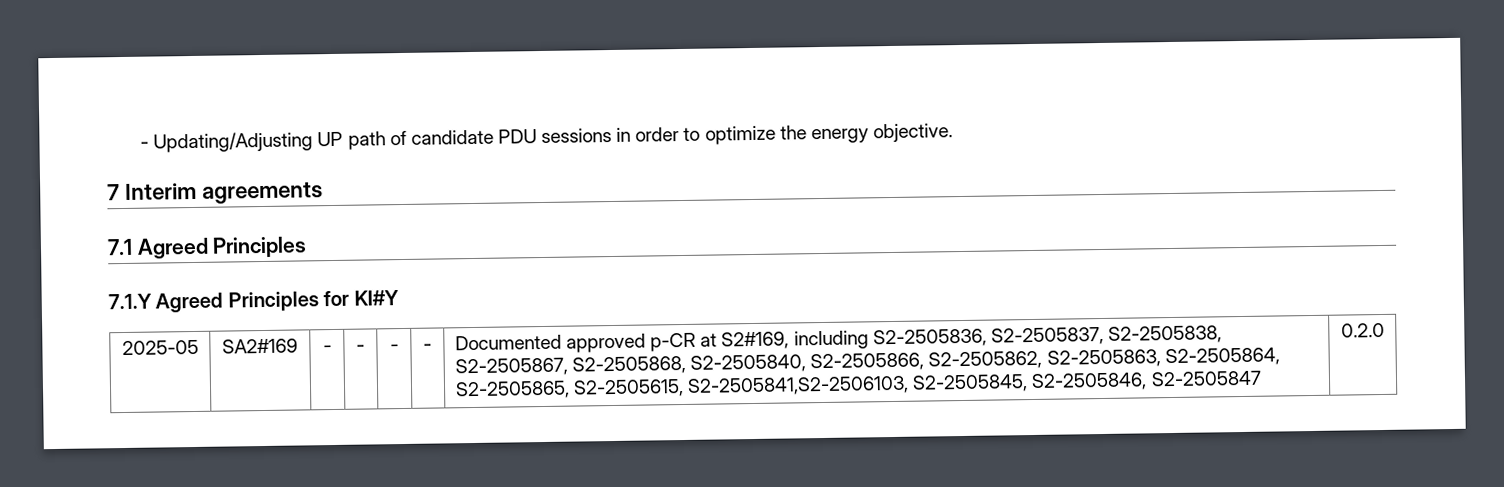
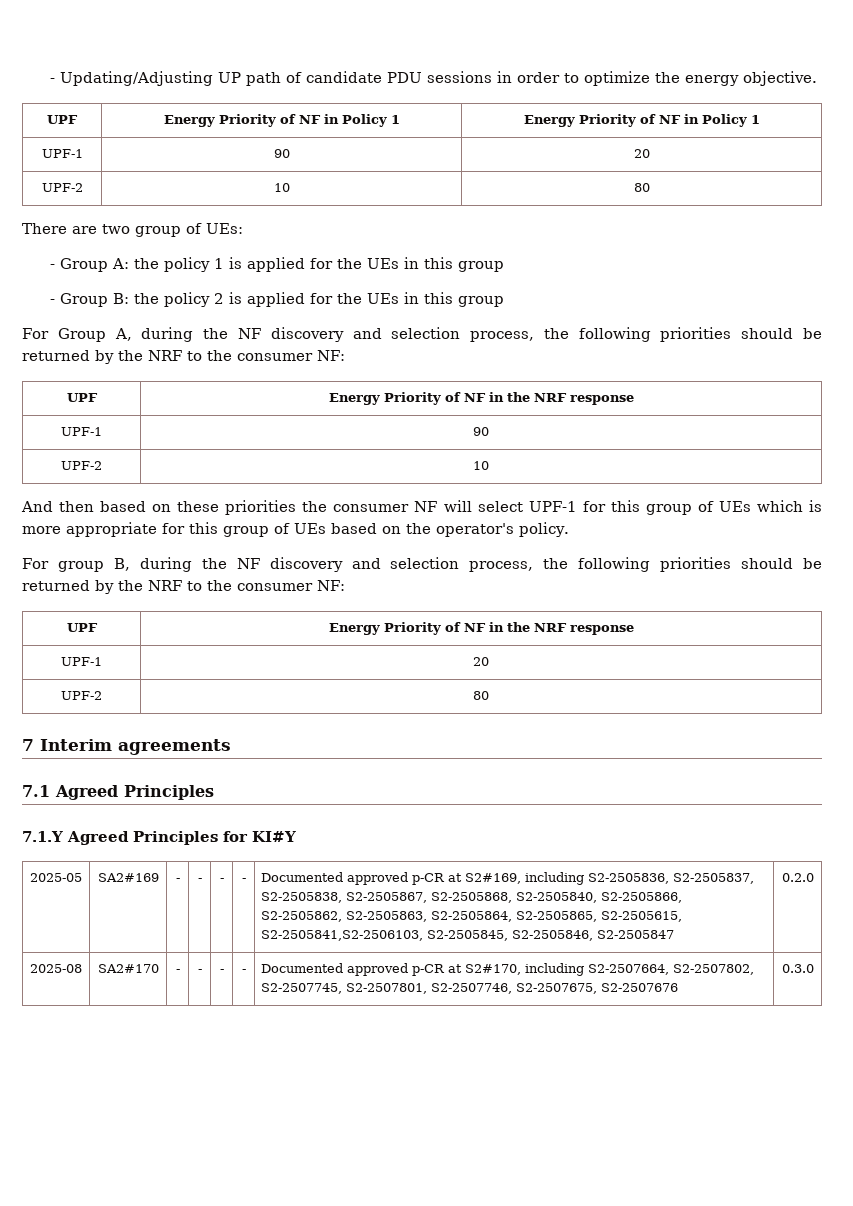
+ UPF | Energy Priority of NF in Policy 1 | Energy Priority of NF in Policy 1
+ UPF-1 | 90 | 20
+ UPF-2 | 10 | 80
+ There are two group of UEs:
+ - Group A: the policy 1 is applied for the UEs in this group
+ - Group B: the policy 2 is applied for the UEs in this group
+ For Group A, during the NF discovery and selection process, the following priorities should be returned by the NRF to the consumer NF:
+ UPF | Energy Priority of NF in the NRF response
+ UPF-1 | 90
+ UPF-2 | 10
+ And then based on these priorities the consumer NF will select UPF-1 for this group of UEs which is more appropriate for this group of UEs based on the operator's policy.
+ For group B, during the NF discovery and selection process, the following priorities should be returned by the NRF to the consumer NF:
+ UPF | Energy Priority of NF in the NRF response
+ UPF-1 | 20
+ UPF-2 | 80
+ 2025-08 | SA2#170 | - | - | - | - | Documented approved p-CR at S2#170, including S2-2507664, S2-2507802, S2-2507745, S2-2507801, S2-2507746, S2-2507675, S2-2507676 | 0.3.0

